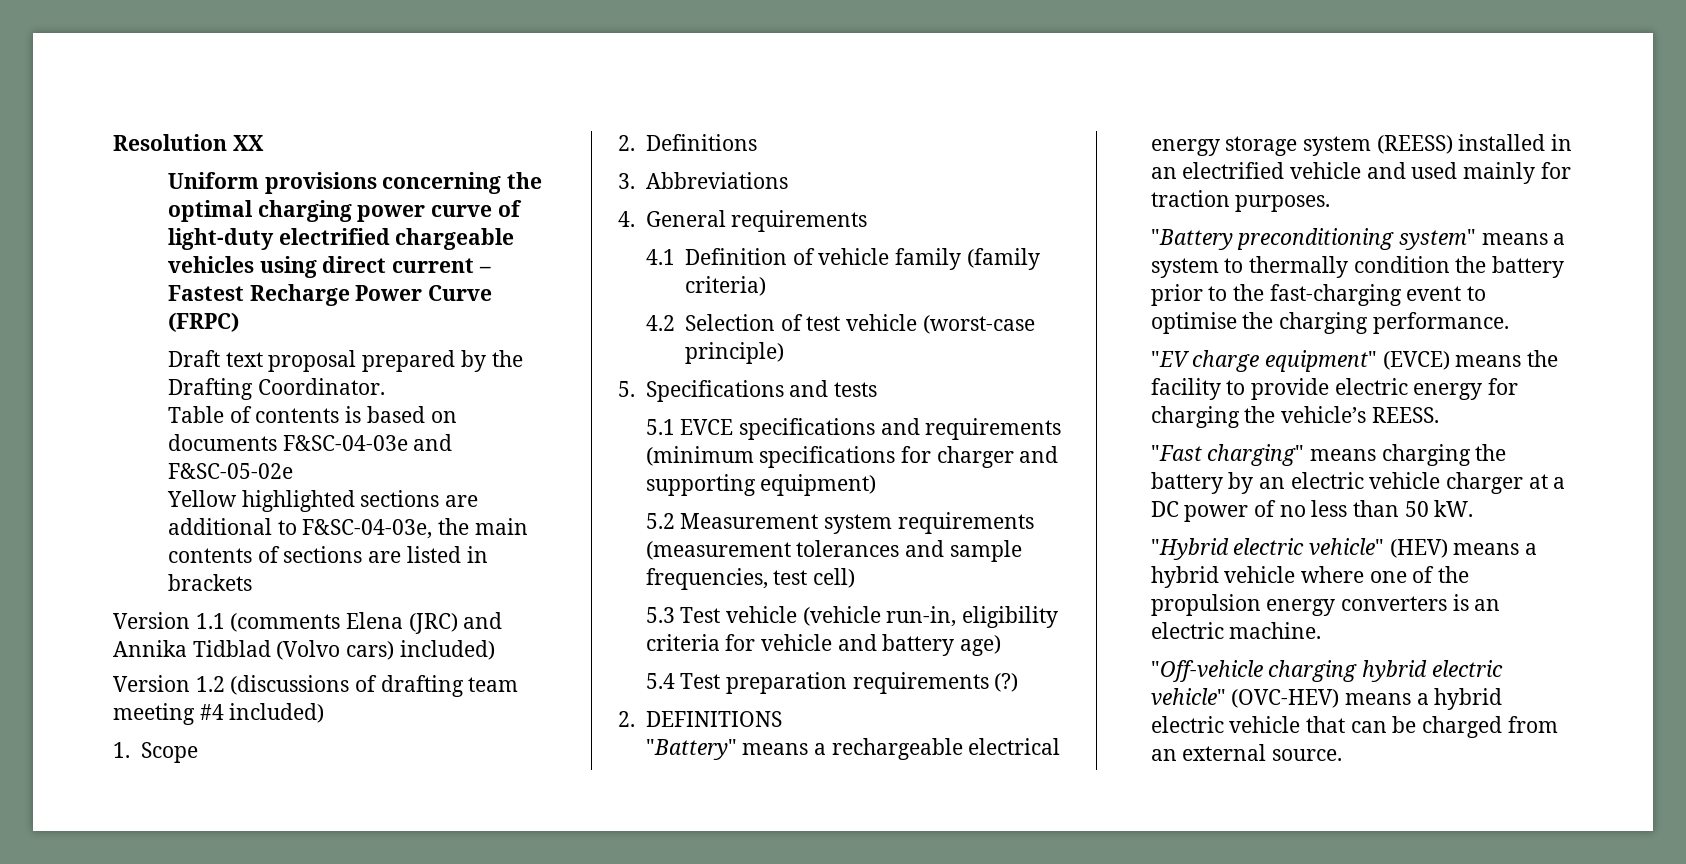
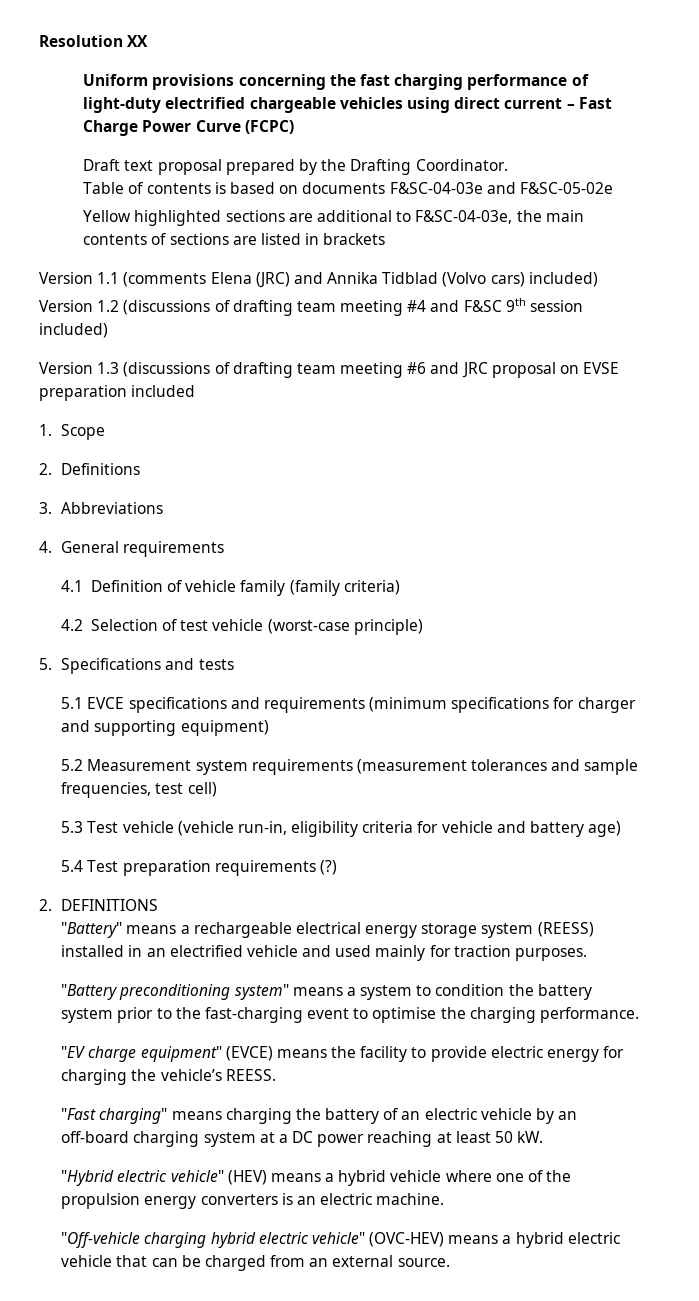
- Uniform provisions concerning the optimal charging power curve of light-duty electrified chargeable vehicles using direct current – Fastest Recharge Power Curve (FRPC)
+ Uniform provisions concerning the fast charging performance of light-duty electrified chargeable vehicles using direct current – Fast Charge Power Curve (FCPC)
- Version 1.2 (discussions of drafting team meeting #4 included)
+ Version 1.2 (discussions of drafting team meeting #4 and F&SC 9th session included)
+ Version 1.3 (discussions of drafting team meeting #6 and JRC proposal on EVSE preparation included
- "Battery preconditioning system" means a system to thermally condition the battery prior to the fast-charging event to optimise the charging performance.
+ "Battery preconditioning system" means a system to condition the battery system prior to the fast-charging event to optimise the charging performance.
- "Fast charging" means charging the battery by an electric vehicle charger at a DC power of no less than 50 kW.
+ "Fast charging" means charging the battery of an electric vehicle by an off-board charging system at a DC power reaching at least 50 kW.

